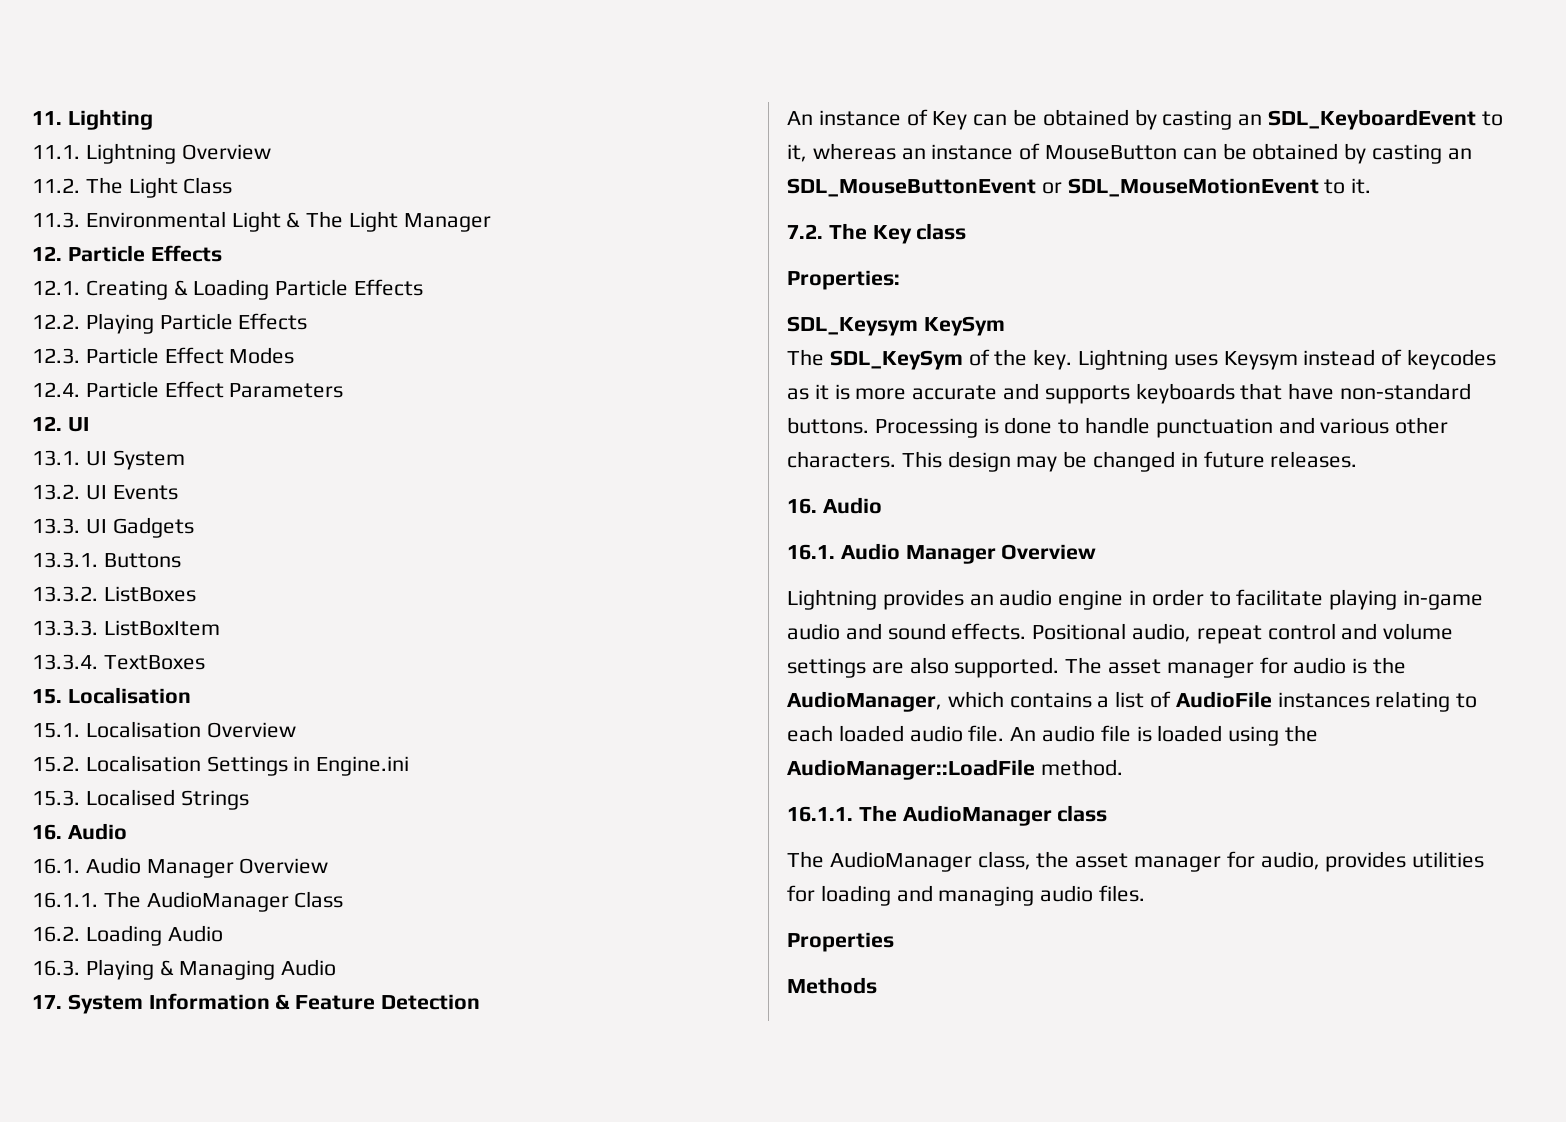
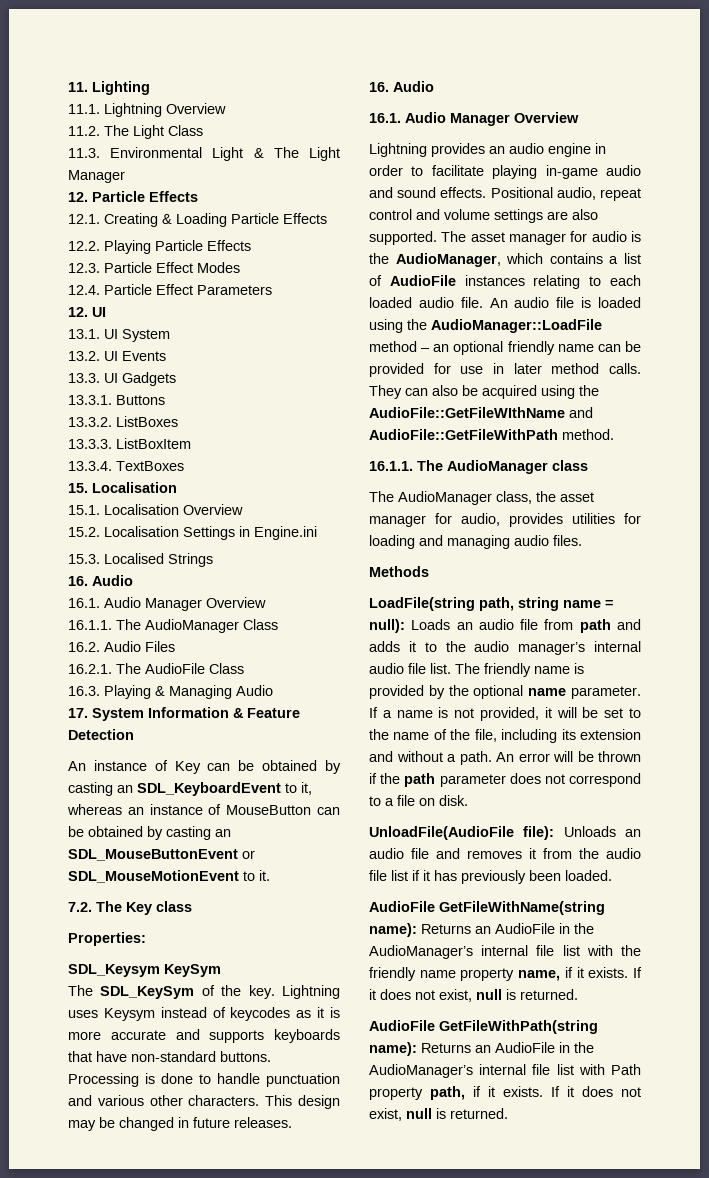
- 16.2. Loading Audio
+ 16.2. Audio Files
+ 16.2.1. The AudioFile Class
- An audio file is loaded using the AudioManager::LoadFile method.
+ An audio file is loaded using the AudioManager::LoadFile method – an optional friendly name can be provided for use in later method calls. They can also be acquired using the AudioFile::GetFileWIthName and AudioFile::GetFileWithPath method.
- Properties
  Methods
+ LoadFile(string path, string name = null): Loads an audio file from path and adds it to the audio manager’s internal audio file list. The friendly name is provided by the optional name parameter. If a name is not provided, it will be set to the name of the file, including its extension and without a path. An error will be thrown if the path parameter does not correspond to a file on disk.
+ UnloadFile(AudioFile file): Unloads an audio file and removes it from the audio file list if it has previously been loaded.
+ AudioFile GetFileWithName(string name): Returns an AudioFile in the AudioManager’s internal file list with the friendly name property name, if it exists. If it does not exist, null is returned.
+ AudioFile GetFileWithPath(string name): Returns an AudioFile in the AudioManager’s internal file list with Path property path, if it exists. If it does not exist, null is returned.

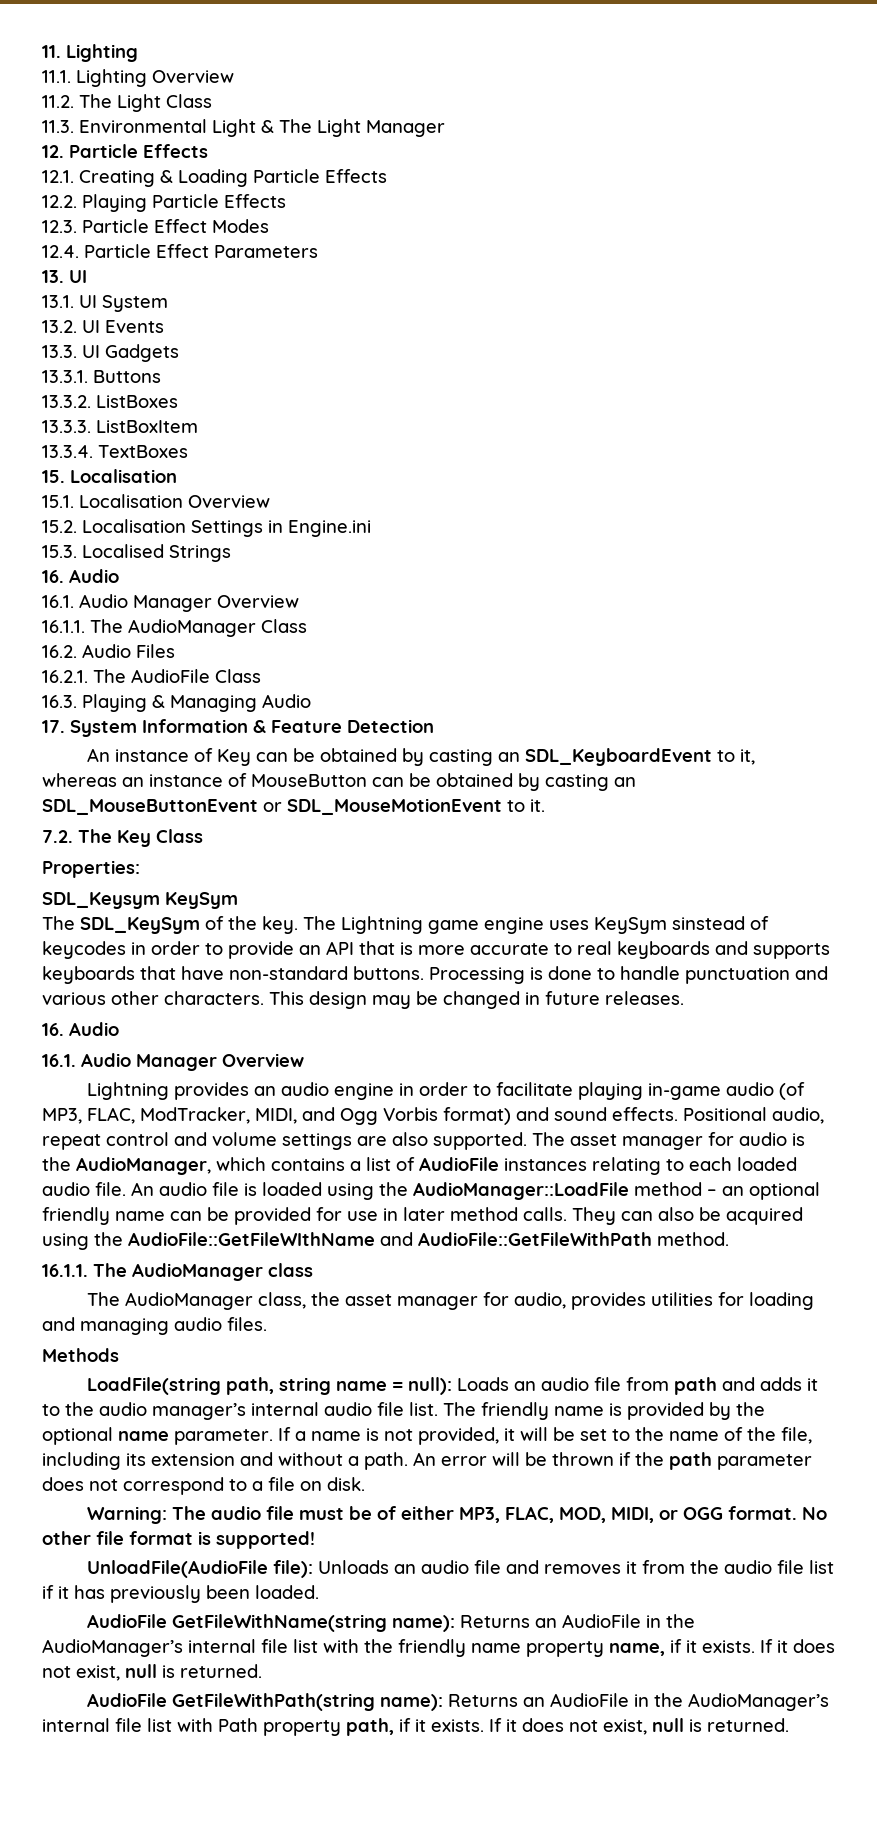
- 11.1. Lightning Overview
+ 11.1. Lighting Overview
- 12. UI
+ 13. UI
- 7.2. The Key class
+ 7.2. The Key Class
- Lightning uses Keysym instead of keycodes as it is more accurate and supports keyboards that have non-standard buttons.
+ The Lightning game engine uses KeySym sinstead of keycodes in order to provide an API that is more accurate to real keyboards and supports keyboards that have non-standard buttons.
- Lightning provides an audio engine in order to facilitate playing in-game audio and sound effects.
+ Lightning provides an audio engine in order to facilitate playing in-game audio (of MP3, FLAC, ModTracker, MIDI, and Ogg Vorbis format) and sound effects.
+ Warning: The audio file must be of either MP3, FLAC, MOD, MIDI, or OGG format. No other file format is supported!

